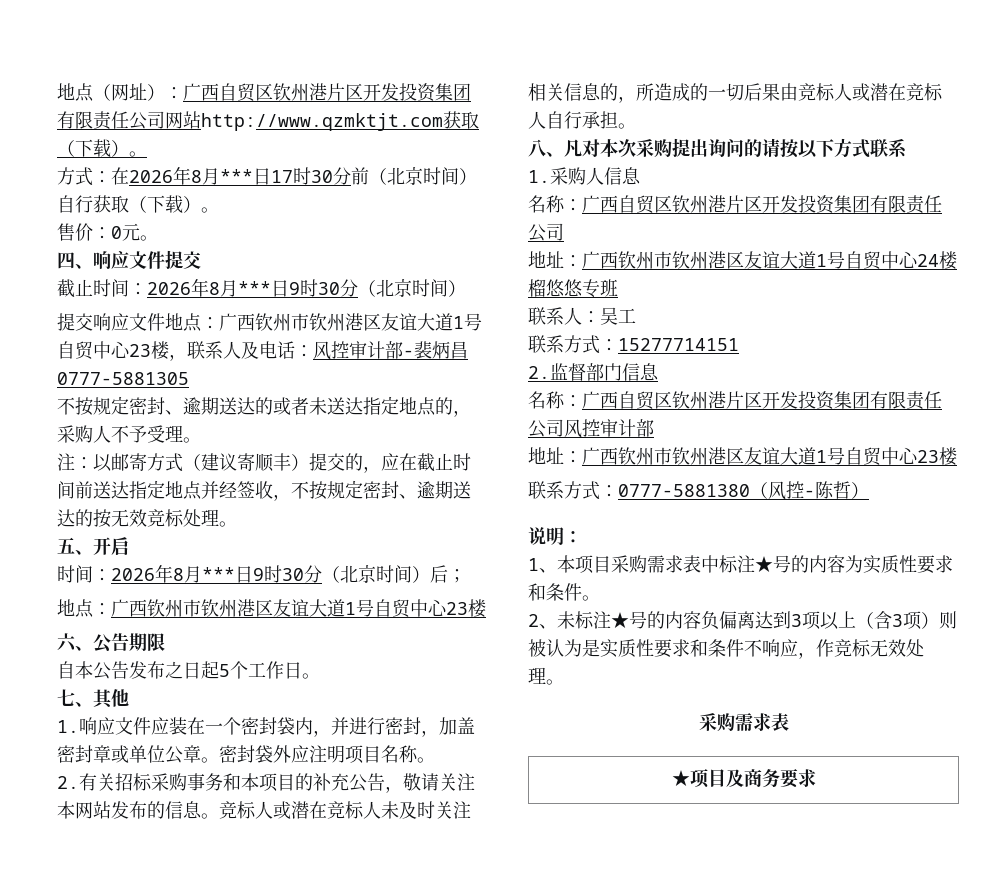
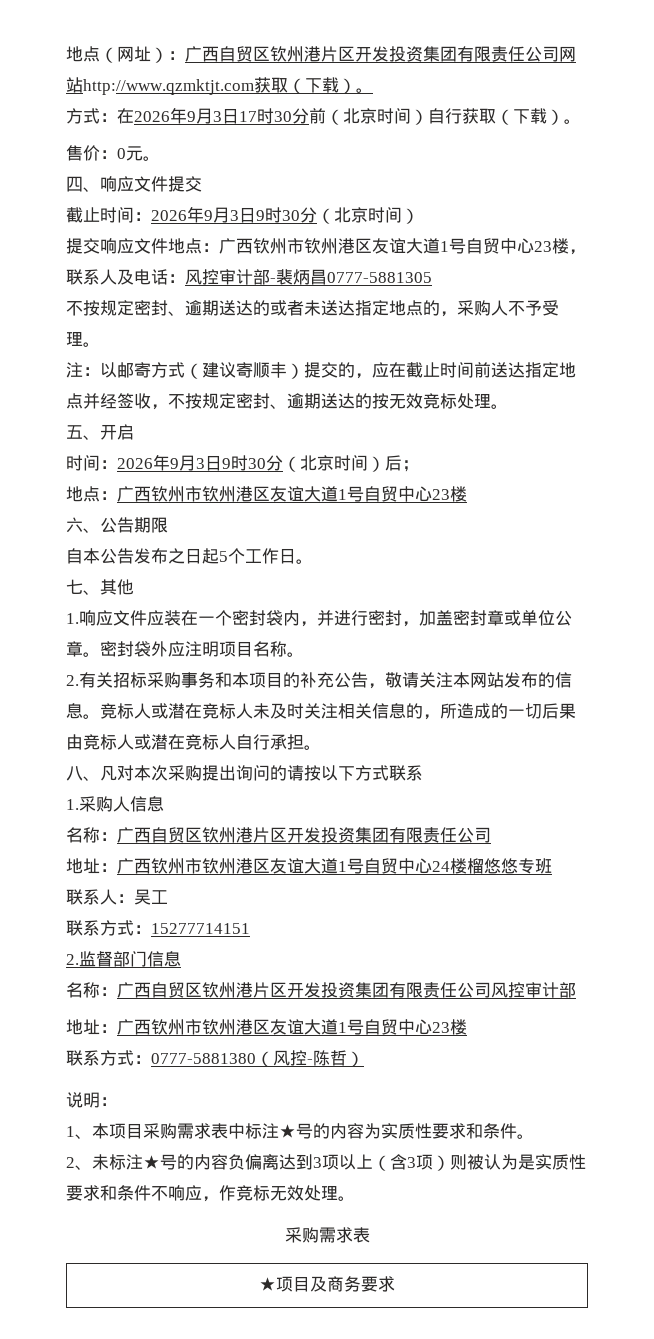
- 方式：在2026年8月***日17时30分前（北京时间）自行获取（下载）。
+ 方式：在2026年9月3日17时30分前（北京时间）自行获取（下载）。
- 截止时间：2026年8月***日9时30分（北京时间）
+ 截止时间：2026年9月3日9时30分（北京时间）
- 时间：2026年8月***日9时30分（北京时间）后；
+ 时间：2026年9月3日9时30分（北京时间）后；

